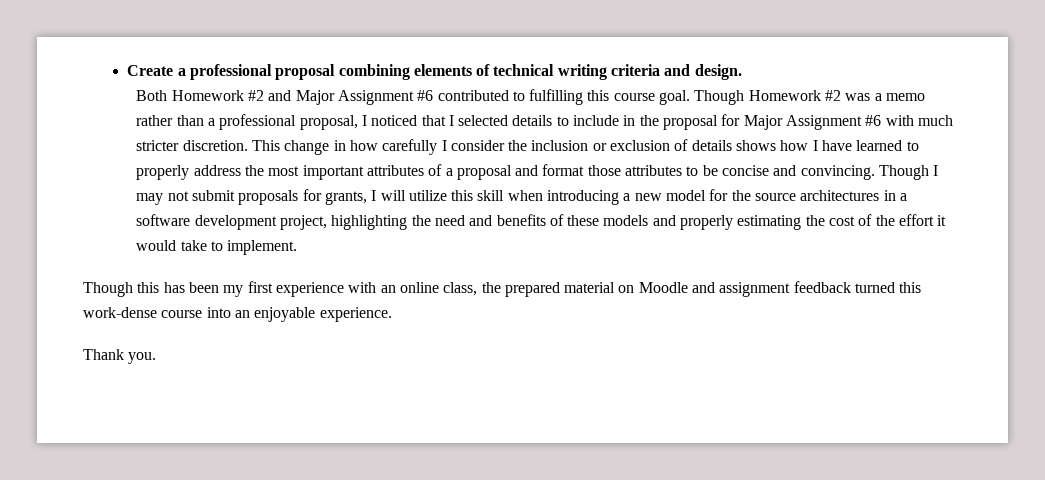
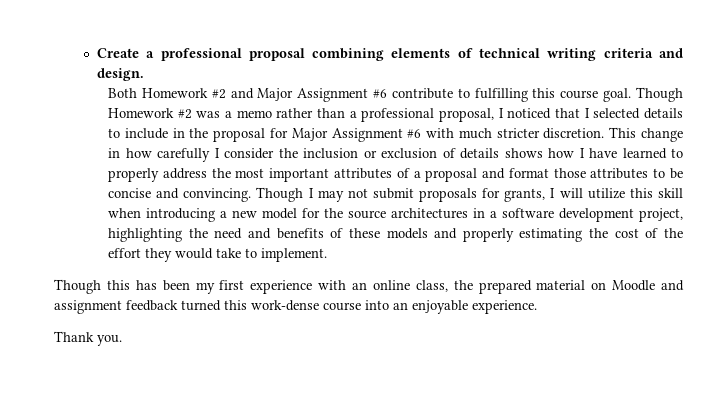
- Both Homework #2 and Major Assignment #6 contributed to fulfilling this course goal.
+ Both Homework #2 and Major Assignment #6 contribute to fulfilling this course goal.
- Though I may not submit proposals for grants, I will utilize this skill when introducing a new model for the source architectures in a software development project, highlighting the need and benefits of these models and properly estimating the cost of the effort it would take to implement.
+ Though I may not submit proposals for grants, I will utilize this skill when introducing a new model for the source architectures in a software development project, highlighting the need and benefits of these models and properly estimating the cost of the effort they would take to implement.

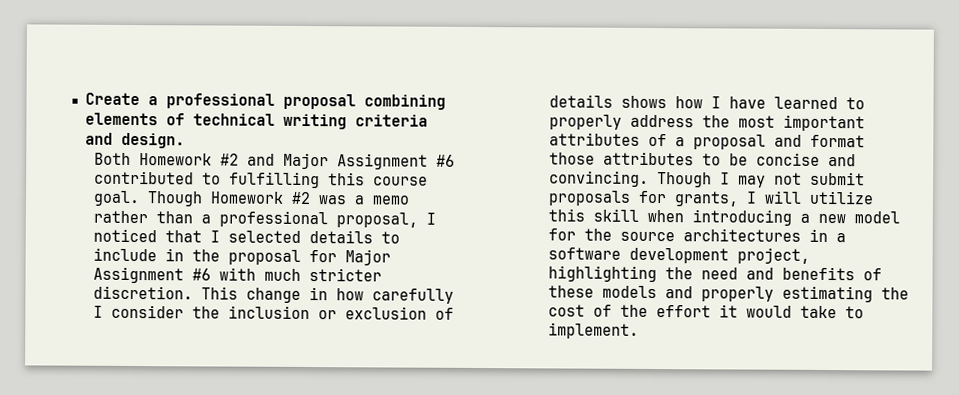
- Both Homework #2 and Major Assignment #6 contribute to fulfilling this course goal.
+ Both Homework #2 and Major Assignment #6 contributed to fulfilling this course goal.
- Though I may not submit proposals for grants, I will utilize this skill when introducing a new model for the source architectures in a software development project, highlighting the need and benefits of these models and properly estimating the cost of the effort they would take to implement.
+ Though I may not submit proposals for grants, I will utilize this skill when introducing a new model for the source architectures in a software development project, highlighting the need and benefits of these models and properly estimating the cost of the effort it would take to implement.
- Though this has been my first experience with an online class, the prepared material on Moodle and assignment feedback turned this work-dense course into an enjoyable experience.
- Thank you.

